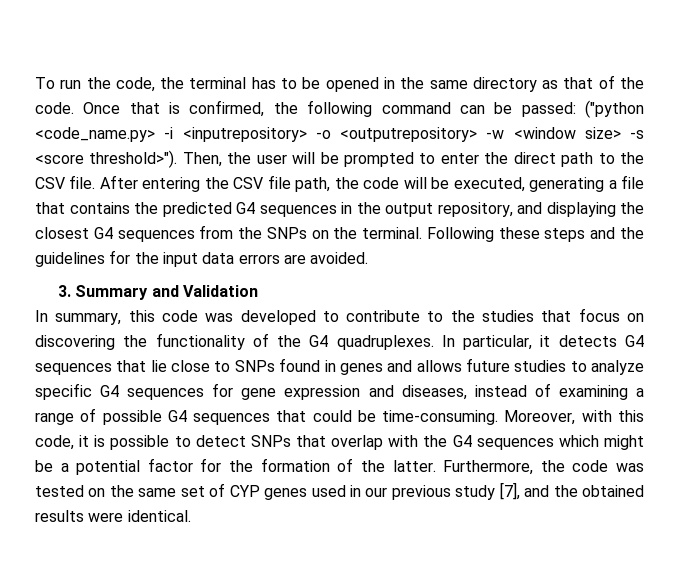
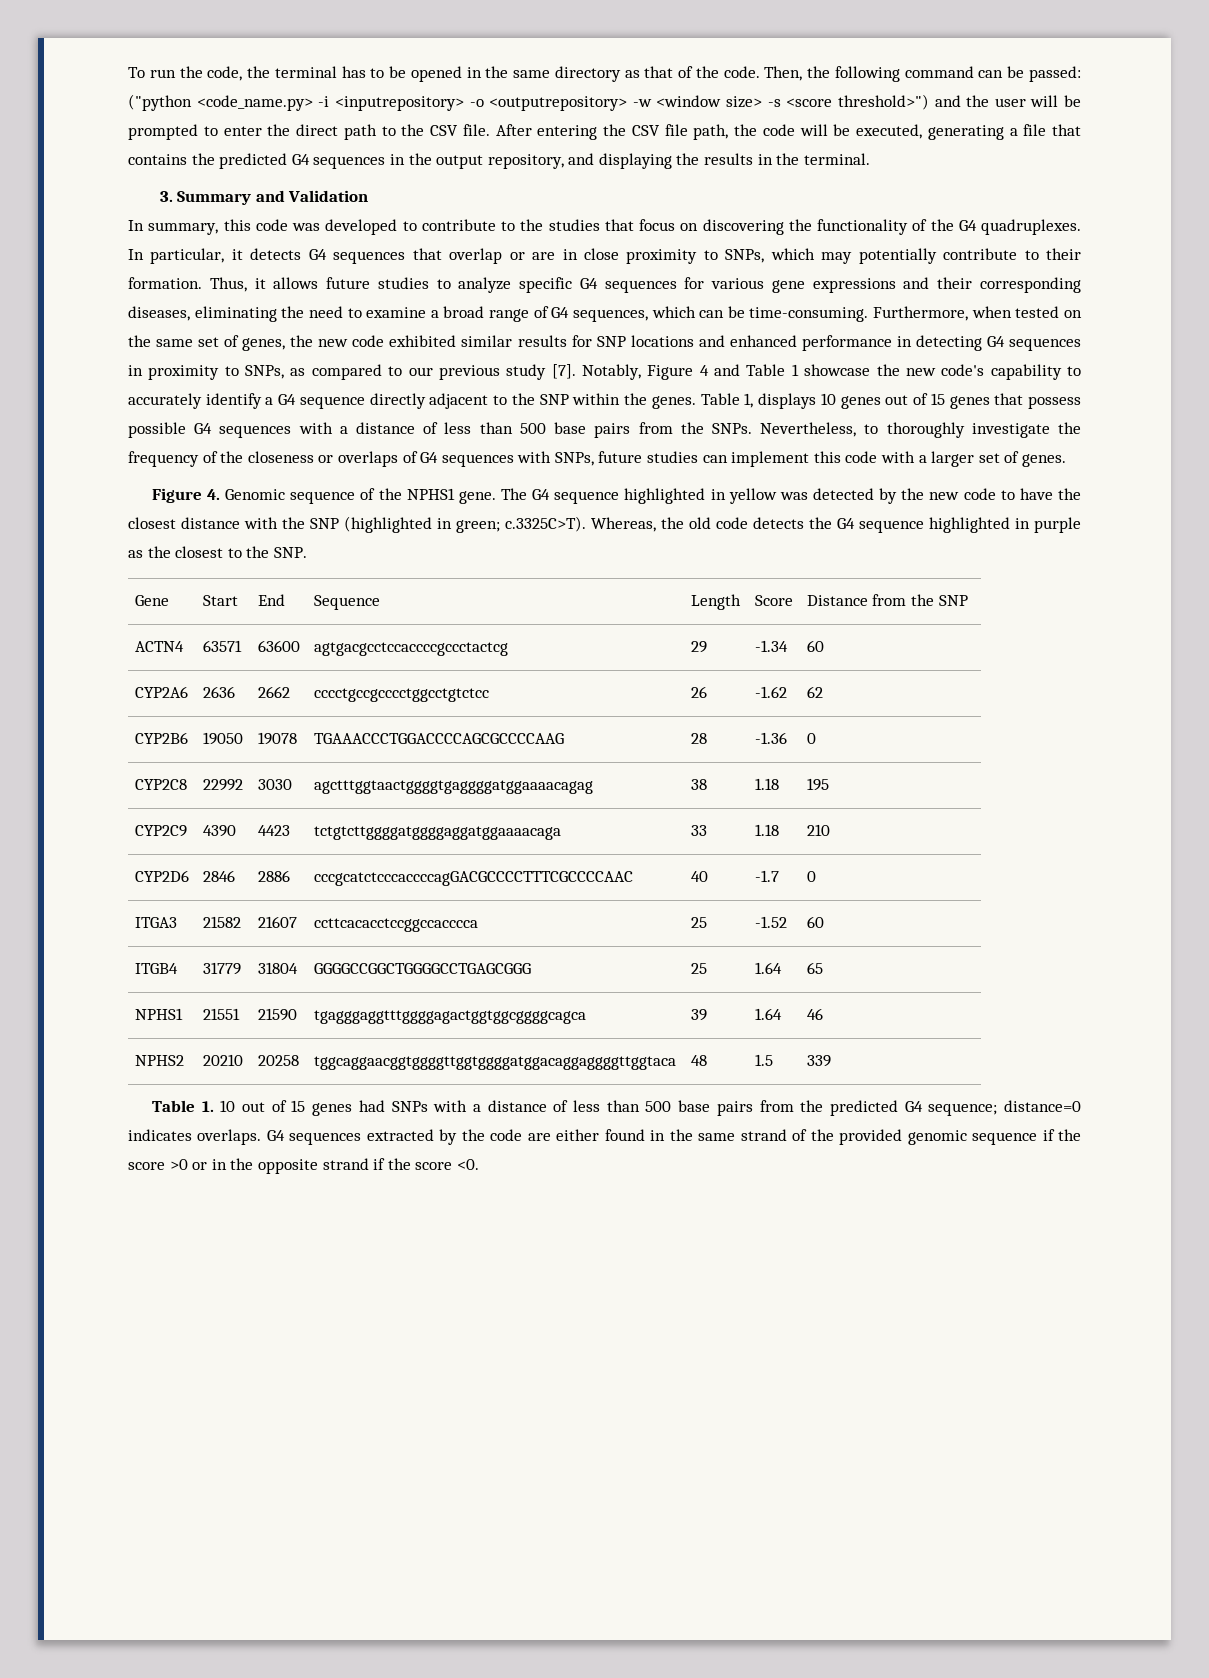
- Once that is confirmed, the following command can be passed: ("python <code_name.py> -i <inputrepository> -o <outputrepository> -w <window size> -s <score threshold>"). Then, the user will be prompted to enter the direct path to the CSV file.
+ Then, the following command can be passed: ("python <code_name.py> -i <inputrepository> -o <outputrepository> -w <window size> -s <score threshold>") and the user will be prompted to enter the direct path to the CSV file.
- After entering the CSV file path, the code will be executed, generating a file that contains the predicted G4 sequences in the output repository, and displaying the closest G4 sequences from the SNPs on the terminal. Following these steps and the guidelines for the input data errors are avoided.
+ After entering the CSV file path, the code will be executed, generating a file that contains the predicted G4 sequences in the output repository, and displaying the results in the terminal.
- In particular, it detects G4 sequences that lie close to SNPs found in genes and allows future studies to analyze specific G4 sequences for gene expression and diseases, instead of examining a range of possible G4 sequences that could be time-consuming. Moreover, with this code, it is possible to detect SNPs that overlap with the G4 sequences which might be a potential factor for the formation of the latter. Furthermore, the code was tested on the same set of CYP genes used in our previous study [7], and the obtained results were identical.
+ In particular, it detects G4 sequences that overlap or are in close proximity to SNPs, which may potentially contribute to their formation. Thus, it allows future studies to analyze specific G4 sequences for various gene expressions and their corresponding diseases, eliminating the need to examine a broad range of G4 sequences, which can be time-consuming. Furthermore, when tested on the same set of genes, the new code exhibited similar results for SNP locations and enhanced performance in detecting G4 sequences in proximity to SNPs, as compared to our previous study [7]. Notably, Figure 4 and Table 1 showcase the new code's capability to accurately identify a G4 sequence directly adjacent to the SNP within the genes. Table 1, displays 10 genes out of 15 genes that possess possible G4 sequences with a distance of less than 500 base pairs from the SNPs. Nevertheless, to thoroughly investigate the frequency of the closeness or overlaps of G4 sequences with SNPs, future studies can implement this code with a larger set of genes.
+ Figure 4. Genomic sequence of the NPHS1 gene. The G4 sequence highlighted in yellow was detected by the new code to have the closest distance with the SNP (highlighted in green; c.3325C>T). Whereas, the old code detects the G4 sequence highlighted in purple as the closest to the SNP.
+ Gene | Start | End | Sequence | Length | Score | Distance from the SNP
+ ACTN4 | 63571 | 63600 | agtgacgcctccaccccgccctactcg | 29 | -1.34 | 60
+ CYP2A6 | 2636 | 2662 | cccctgccgcccctggcctgtctcc | 26 | -1.62 | 62
+ CYP2B6 | 19050 | 19078 | TGAAACCCTGGACCCCAGCGCCCCAAG | 28 | -1.36 | 0
+ CYP2C8 | 22992 | 3030 | agctttggtaactggggtgaggggatggaaaacagag | 38 | 1.18 | 195
+ CYP2C9 | 4390 | 4423 | tctgtcttggggatggggaggatggaaaacaga | 33 | 1.18 | 210
+ CYP2D6 | 2846 | 2886 | cccgcatctcccaccccagGACGCCCCTTTCGCCCCAAC | 40 | -1.7 | 0
+ ITGA3 | 21582 | 21607 | ccttcacacctccggccacccca | 25 | -1.52 | 60
+ ITGB4 | 31779 | 31804 | GGGGCCGGCTGGGGCCTGAGCGGG | 25 | 1.64 | 65
+ NPHS1 | 21551 | 21590 | tgagggaggtttggggagactggtggcggggcagca | 39 | 1.64 | 46
+ NPHS2 | 20210 | 20258 | tggcaggaacggtggggttggtggggatggacaggaggggttggtaca | 48 | 1.5 | 339
+ Table 1. 10 out of 15 genes had SNPs with a distance of less than 500 base pairs from the predicted G4 sequence; distance=0 indicates overlaps. G4 sequences extracted by the code are either found in the same strand of the provided genomic sequence if the score >0 or in the opposite strand if the score <0.

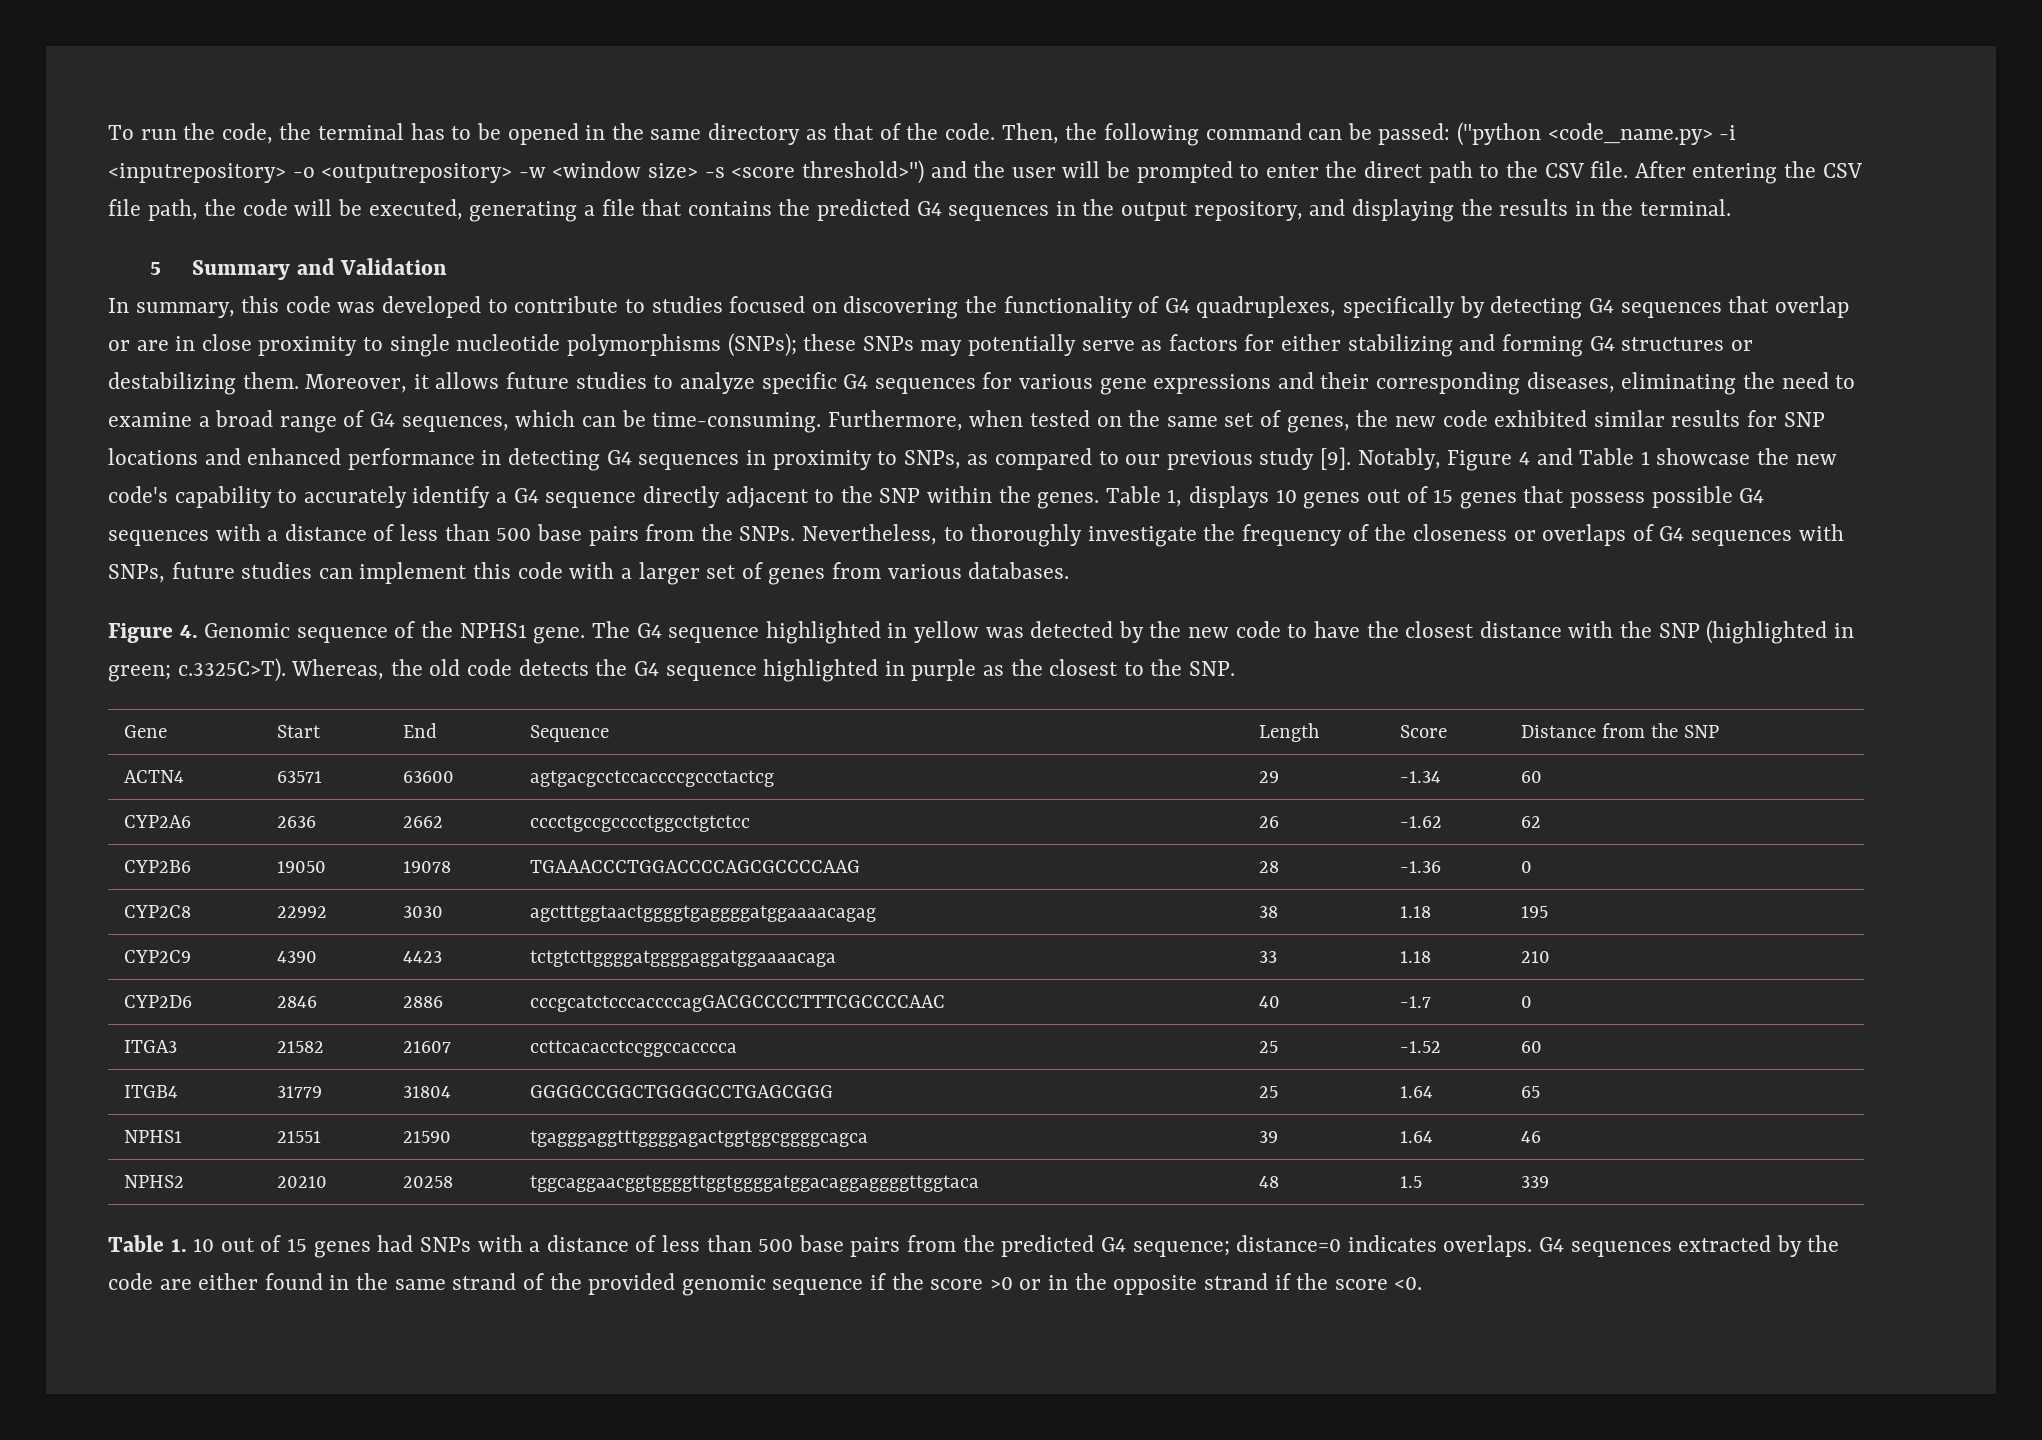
- 3. Summary and Validation
+ 5 Summary and Validation
- In summary, this code was developed to contribute to the studies that focus on discovering the functionality of the G4 quadruplexes. In particular, it detects G4 sequences that overlap or are in close proximity to SNPs, which may potentially contribute to their formation. Thus, it allows future studies to analyze specific G4 sequences for various gene expressions and their corresponding diseases, eliminating the need to examine a broad range of G4 sequences, which can be time-consuming.
+ In summary, this code was developed to contribute to studies focused on discovering the functionality of G4 quadruplexes, specifically by detecting G4 sequences that overlap or are in close proximity to single nucleotide polymorphisms (SNPs); these SNPs may potentially serve as factors for either stabilizing and forming G4 structures or destabilizing them. Moreover, it allows future studies to analyze specific G4 sequences for various gene expressions and their corresponding diseases, eliminating the need to examine a broad range of G4 sequences, which can be time-consuming.
- Furthermore, when tested on the same set of genes, the new code exhibited similar results for SNP locations and enhanced performance in detecting G4 sequences in proximity to SNPs, as compared to our previous study [7].
+ Furthermore, when tested on the same set of genes, the new code exhibited similar results for SNP locations and enhanced performance in detecting G4 sequences in proximity to SNPs, as compared to our previous study [9].
- Nevertheless, to thoroughly investigate the frequency of the closeness or overlaps of G4 sequences with SNPs, future studies can implement this code with a larger set of genes.
+ Nevertheless, to thoroughly investigate the frequency of the closeness or overlaps of G4 sequences with SNPs, future studies can implement this code with a larger set of genes from various databases.

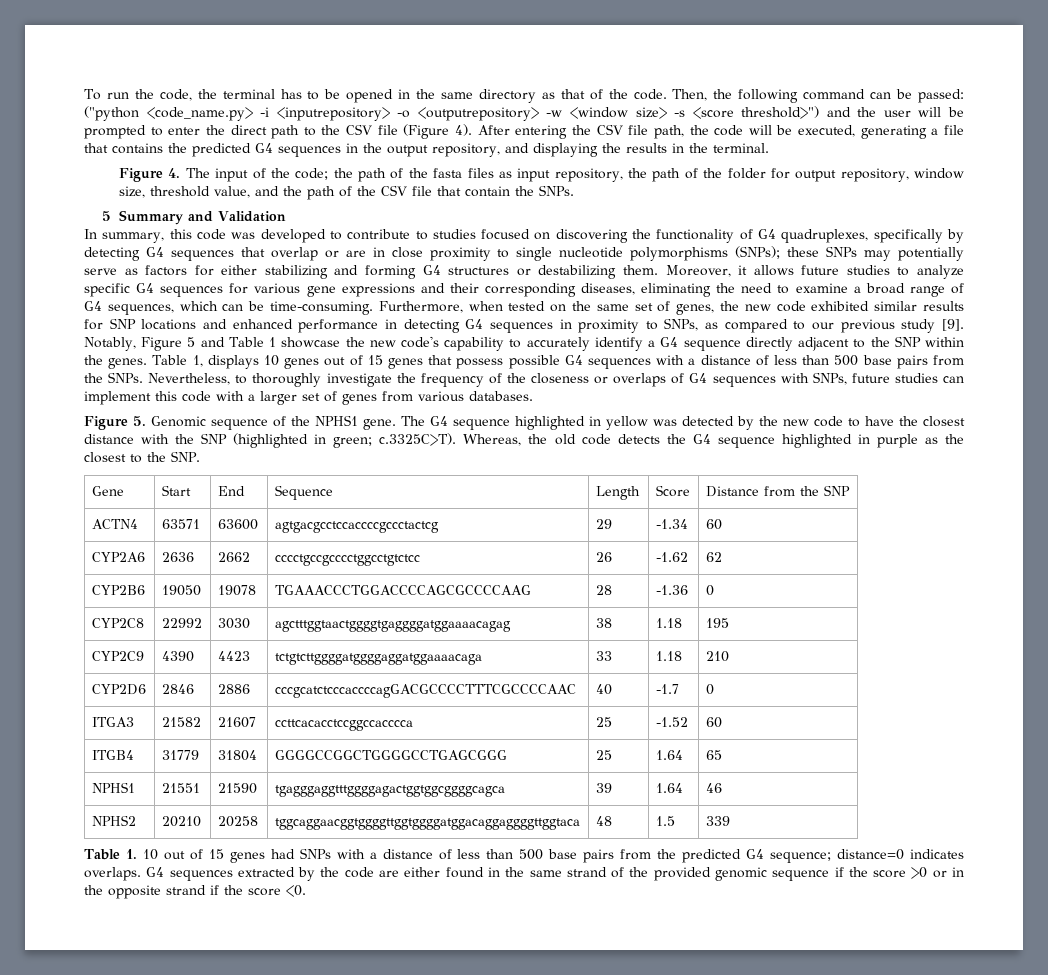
- Then, the following command can be passed: ("python <code_name.py> -i <inputrepository> -o <outputrepository> -w <window size> -s <score threshold>") and the user will be prompted to enter the direct path to the CSV file.
+ Then, the following command can be passed: ("python <code_name.py> -i <inputrepository> -o <outputrepository> -w <window size> -s <score threshold>") and the user will be prompted to enter the direct path to the CSV file (Figure 4).
+ Figure 4. The input of the code; the path of the fasta files as input repository, the path of the folder for output repository, window size, threshold value, and the path of the CSV file that contain the SNPs.
- Notably, Figure 4 and Table 1 showcase the new code's capability to accurately identify a G4 sequence directly adjacent to the SNP within the genes.
+ Notably, Figure 5 and Table 1 showcase the new code's capability to accurately identify a G4 sequence directly adjacent to the SNP within the genes.
- Figure 4. Genomic sequence of the NPHS1 gene.
+ Figure 5. Genomic sequence of the NPHS1 gene.

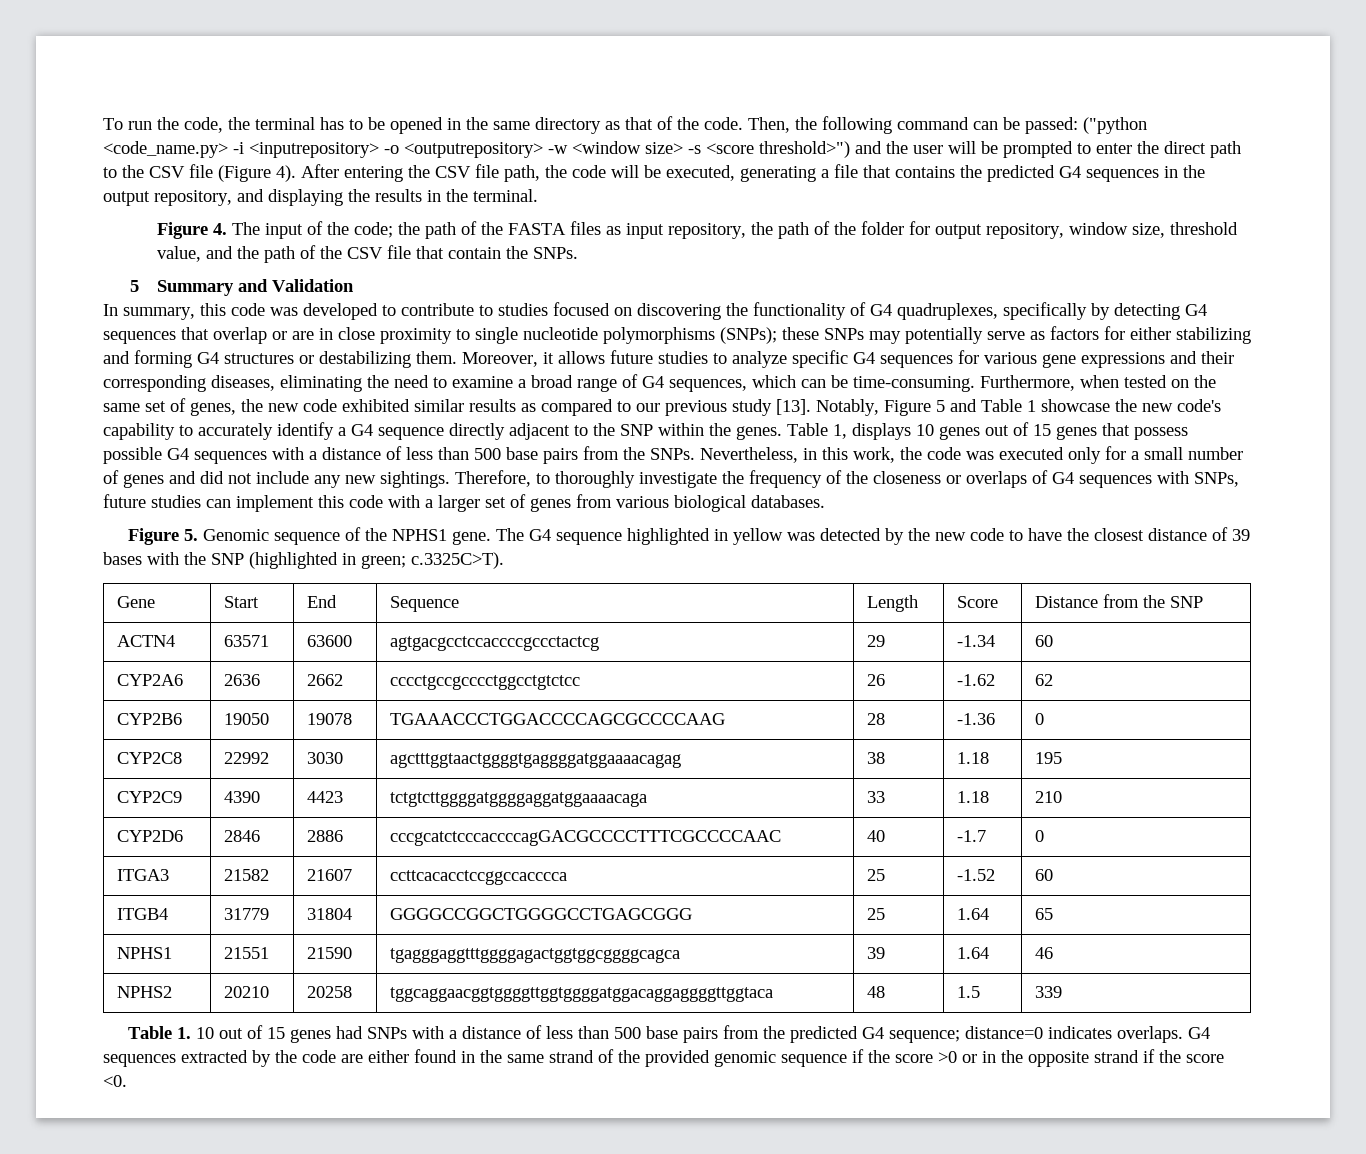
- Figure 4. The input of the code; the path of the fasta files as input repository, the path of the folder for output repository, window size, threshold value, and the path of the CSV file that contain the SNPs.
+ Figure 4. The input of the code; the path of the FASTA files as input repository, the path of the folder for output repository, window size, threshold value, and the path of the CSV file that contain the SNPs.
- Furthermore, when tested on the same set of genes, the new code exhibited similar results for SNP locations and enhanced performance in detecting G4 sequences in proximity to SNPs, as compared to our previous study [9].
+ Furthermore, when tested on the same set of genes, the new code exhibited similar results as compared to our previous study [13].
- Nevertheless, to thoroughly investigate the frequency of the closeness or overlaps of G4 sequences with SNPs, future studies can implement this code with a larger set of genes from various databases.
+ Nevertheless, in this work, the code was executed only for a small number of genes and did not include any new sightings. Therefore, to thoroughly investigate the frequency of the closeness or overlaps of G4 sequences with SNPs, future studies can implement this code with a larger set of genes from various biological databases.
- The G4 sequence highlighted in yellow was detected by the new code to have the closest distance with the SNP (highlighted in green; c.3325C>T). Whereas, the old code detects the G4 sequence highlighted in purple as the closest to the SNP.
+ The G4 sequence highlighted in yellow was detected by the new code to have the closest distance of 39 bases with the SNP (highlighted in green; c.3325C>T).

